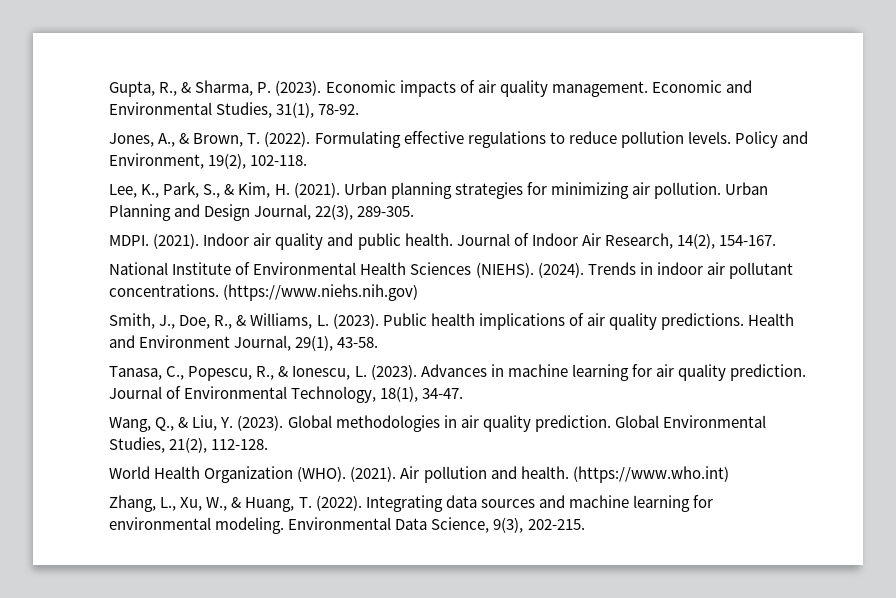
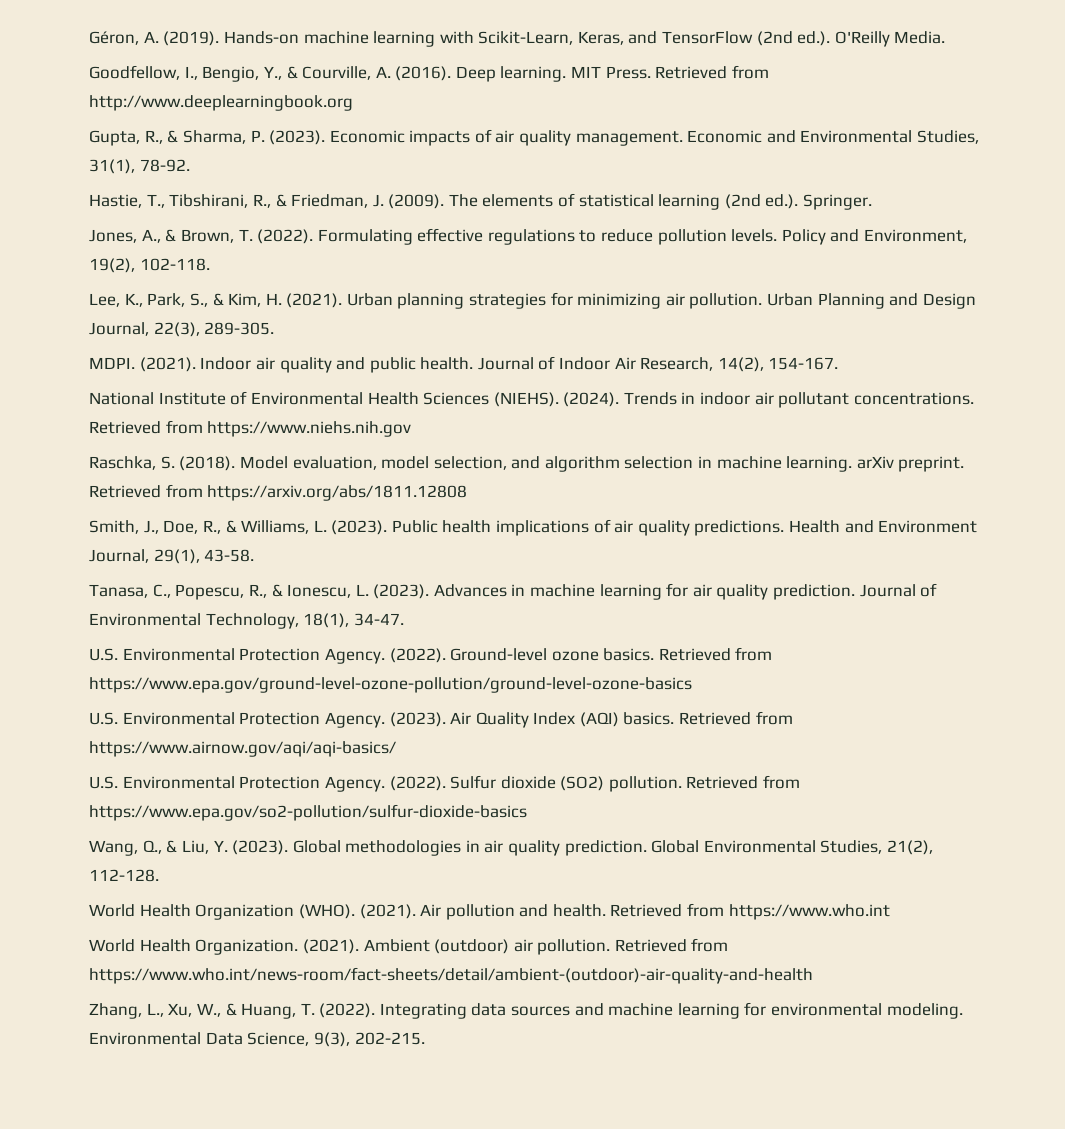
+ Géron, A. (2019). Hands-on machine learning with Scikit-Learn, Keras, and TensorFlow (2nd ed.). O'Reilly Media.
+ Goodfellow, I., Bengio, Y., & Courville, A. (2016). Deep learning. MIT Press. Retrieved from http://www.deeplearningbook.org
+ Hastie, T., Tibshirani, R., & Friedman, J. (2009). The elements of statistical learning (2nd ed.). Springer.
- (https://www.niehs.nih.gov)
+ Retrieved from https://www.niehs.nih.gov
+ Raschka, S. (2018). Model evaluation, model selection, and algorithm selection in machine learning. arXiv preprint. Retrieved from https://arxiv.org/abs/1811.12808
+ U.S. Environmental Protection Agency. (2022). Ground-level ozone basics. Retrieved from https://www.epa.gov/ground-level-ozone-pollution/ground-level-ozone-basics
+ U.S. Environmental Protection Agency. (2023). Air Quality Index (AQI) basics. Retrieved from https://www.airnow.gov/aqi/aqi-basics/
+ U.S. Environmental Protection Agency. (2022). Sulfur dioxide (SO2) pollution. Retrieved from https://www.epa.gov/so2-pollution/sulfur-dioxide-basics
- (https://www.who.int)
+ Retrieved from https://www.who.int
+ World Health Organization. (2021). Ambient (outdoor) air pollution. Retrieved from https://www.who.int/news-room/fact-sheets/detail/ambient-(outdoor)-air-quality-and-health

